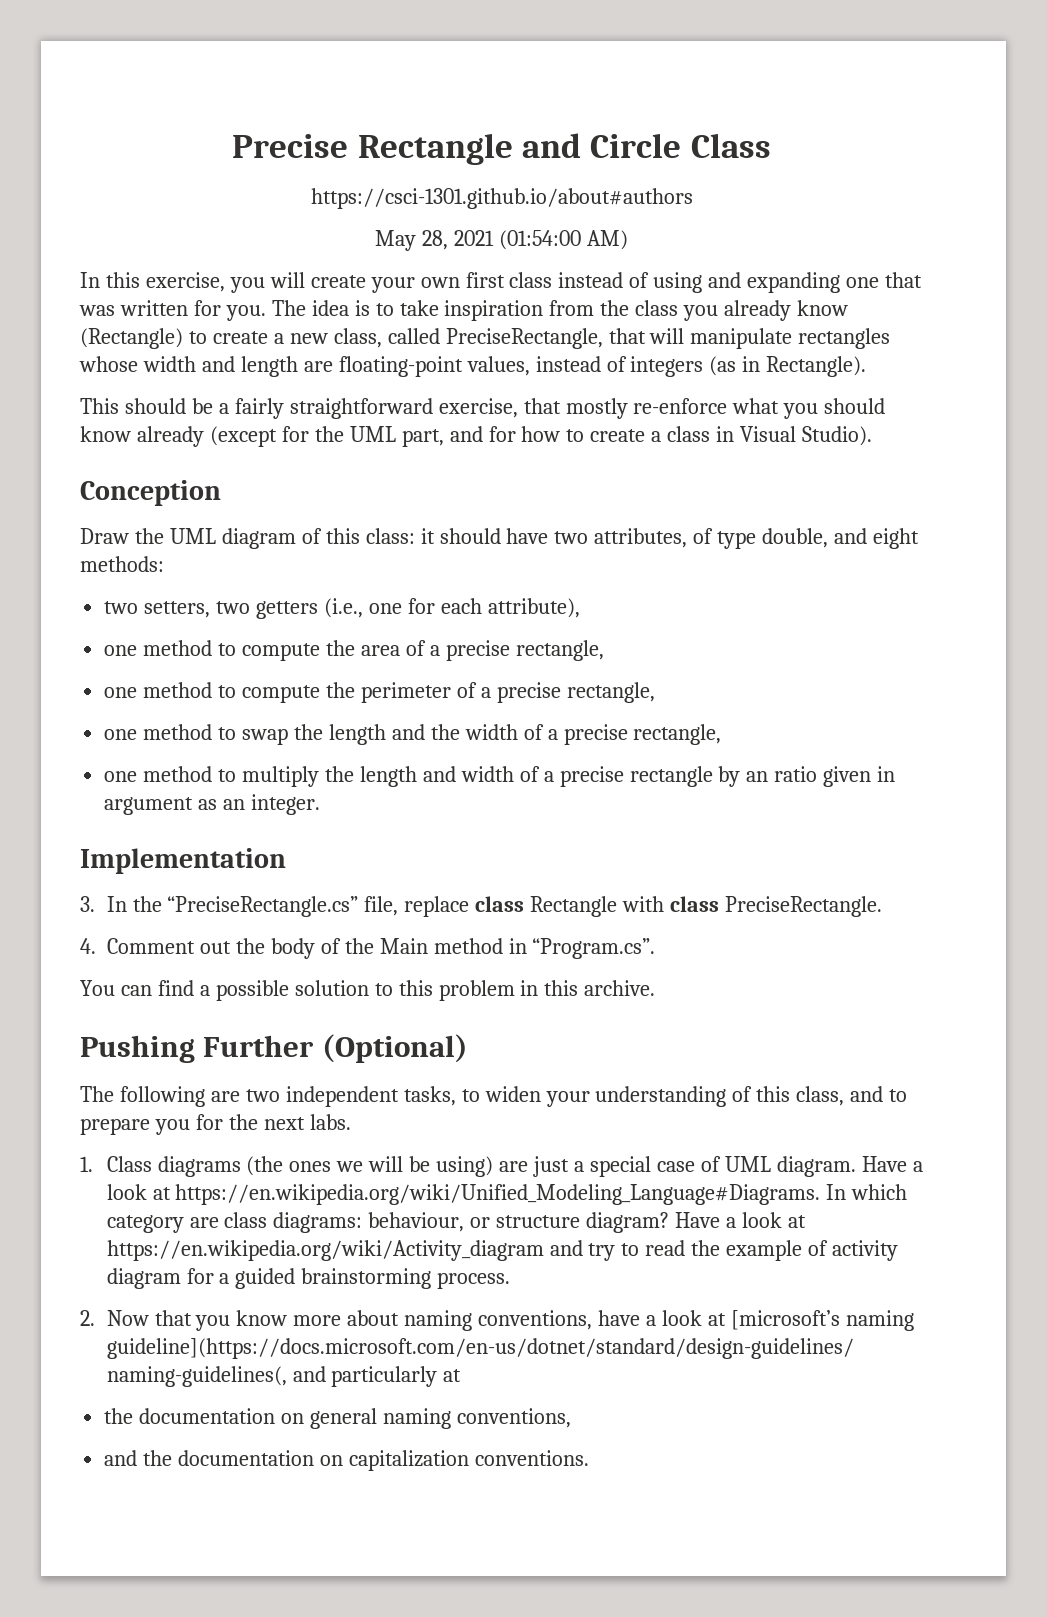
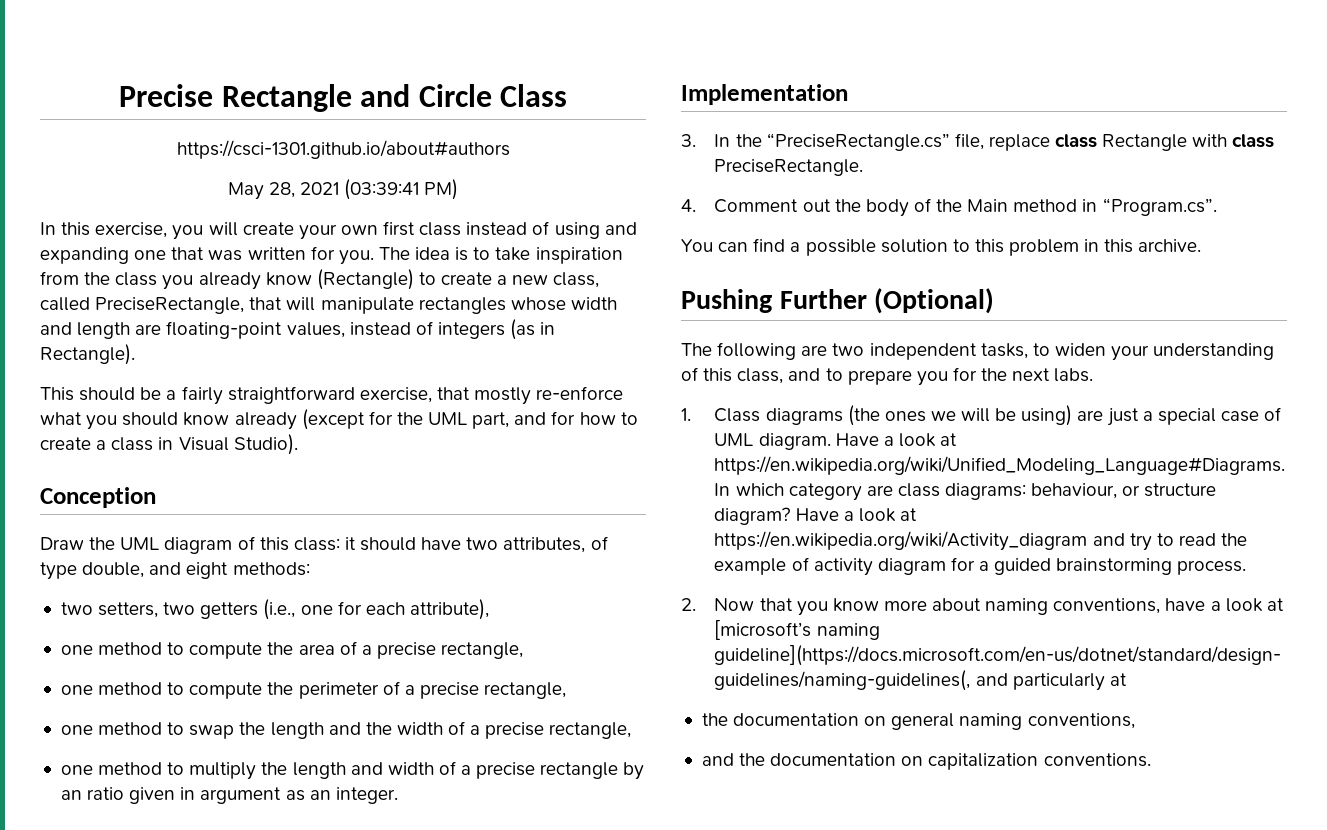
- May 28, 2021 (01:54:00 AM)
+ May 28, 2021 (03:39:41 PM)

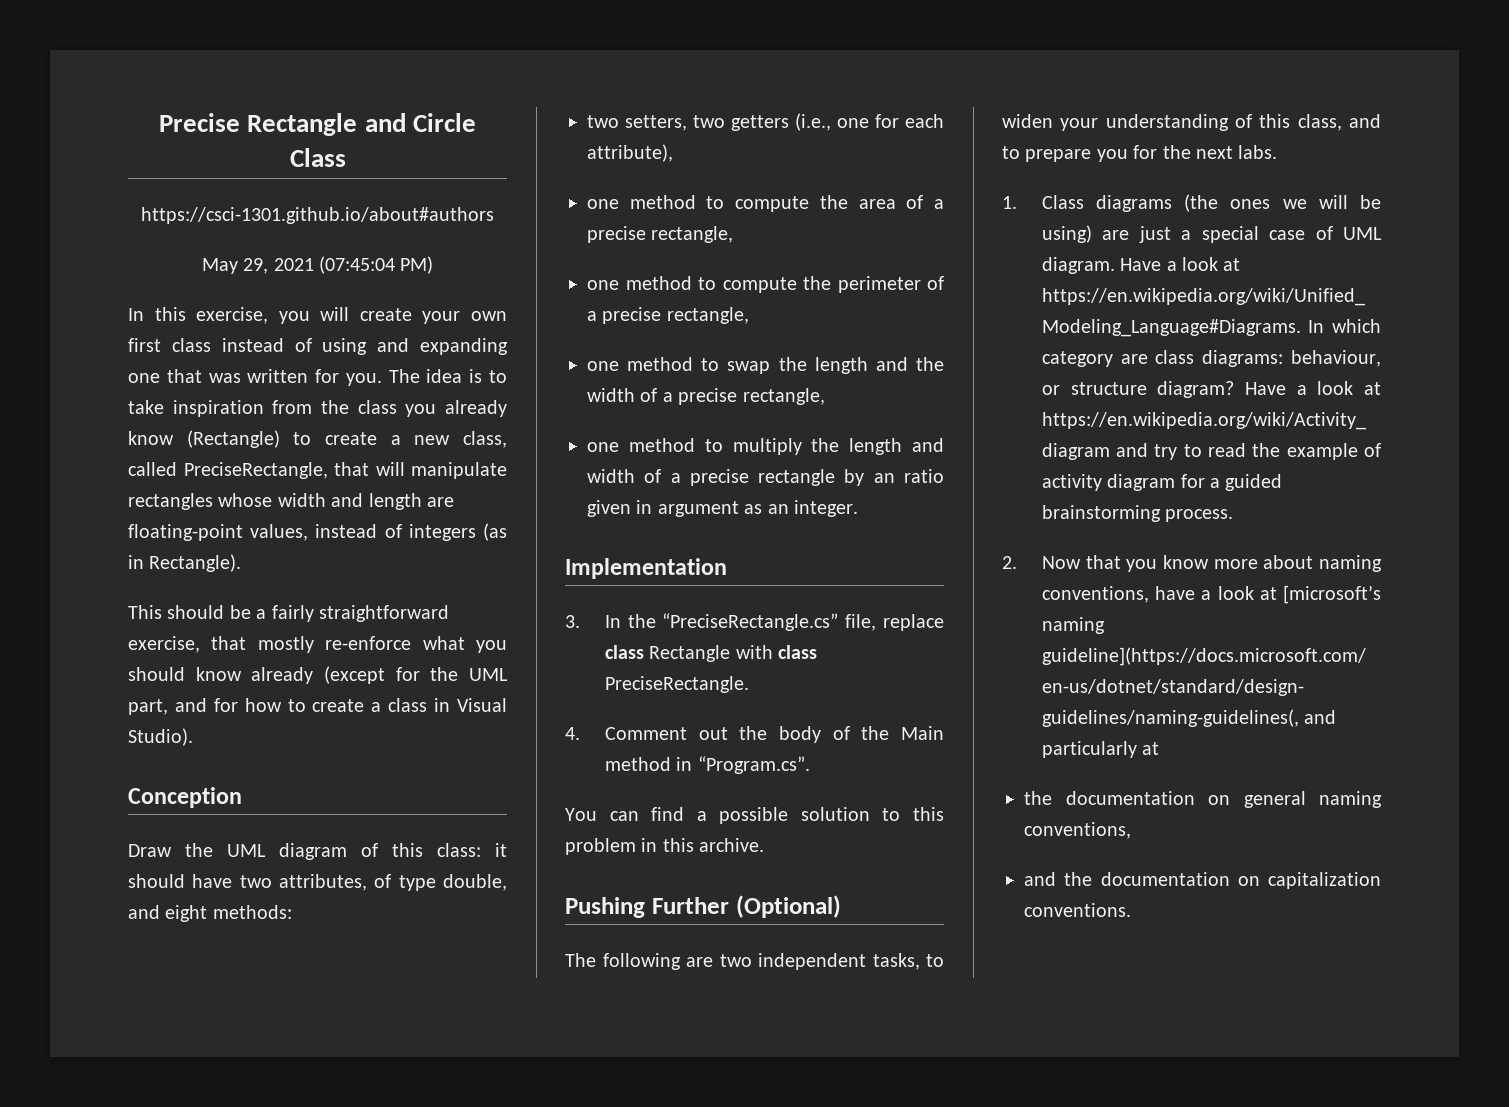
- May 28, 2021 (03:39:41 PM)
+ May 29, 2021 (07:45:04 PM)

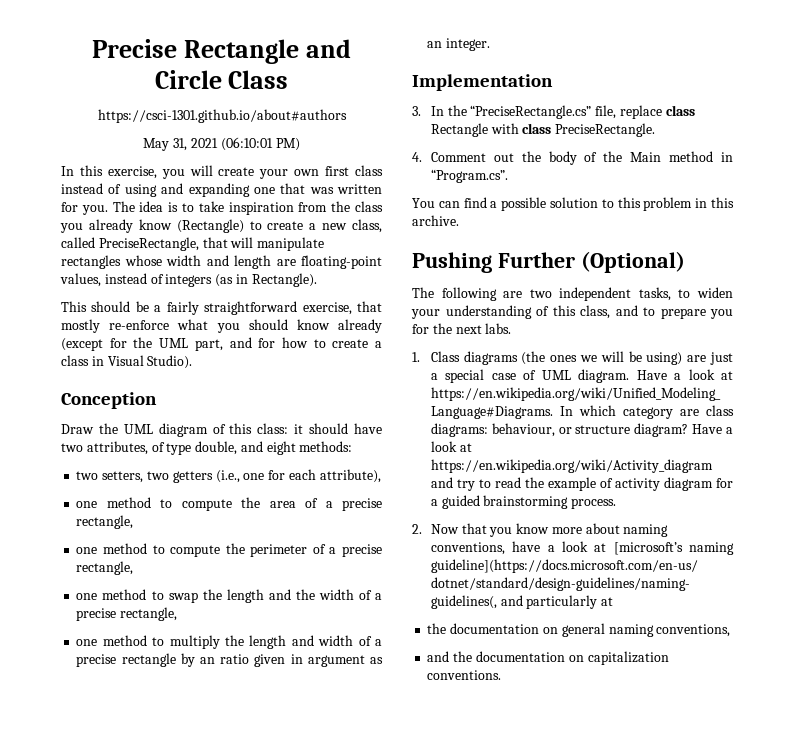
- May 29, 2021 (07:45:04 PM)
+ May 31, 2021 (06:10:01 PM)

